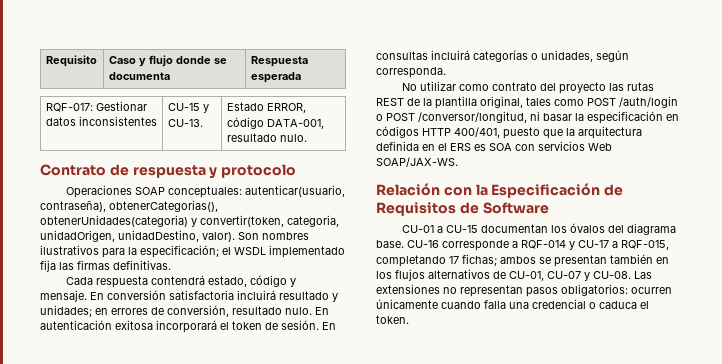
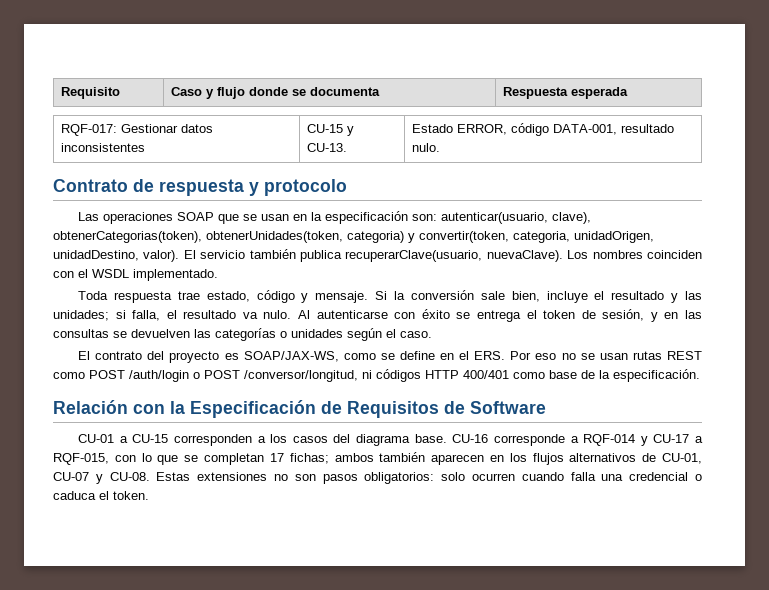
- Operaciones SOAP conceptuales: autenticar(usuario, contraseña), obtenerCategorias(), obtenerUnidades(categoria) y convertir(token, categoria, unidadOrigen, unidadDestino, valor).
+ Las operaciones SOAP que se usan en la especificación son: autenticar(usuario, clave), obtenerCategorias(token), obtenerUnidades(token, categoria) y convertir(token, categoria, unidadOrigen, unidadDestino, valor).
- Son nombres ilustrativos para la especificación; el WSDL implementado fija las firmas definitivas.
- Cada respuesta contendrá estado, código y mensaje. En conversión satisfactoria incluirá resultado y unidades; en errores de conversión, resultado nulo. En autenticación exitosa incorporará el token de sesión. En consultas incluirá categorías o unidades, según corresponda.
- No utilizar como contrato del proyecto las rutas REST de la plantilla original, tales como POST /auth/login o POST /conversor/longitud, ni basar la especificación en códigos HTTP 400/401, puesto que la arquitectura definida en el ERS es SOA con servicios Web SOAP/JAX-WS.
+ El servicio también publica recuperarClave(usuario, nuevaClave). Los nombres coinciden con el WSDL implementado.
+ Toda respuesta trae estado, código y mensaje. Si la conversión sale bien, incluye el resultado y las unidades; si falla, el resultado va nulo. Al autenticarse con éxito se entrega el token de sesión, y en las consultas se devuelven las categorías o unidades según el caso.
+ El contrato del proyecto es SOAP/JAX-WS, como se define en el ERS. Por eso no se usan rutas REST como POST /auth/login o POST /conversor/longitud, ni códigos HTTP 400/401 como base de la especificación.
- CU-01 a CU-15 documentan los óvalos del diagrama base.
+ CU-01 a CU-15 corresponden a los casos del diagrama base.
- CU-16 corresponde a RQF-014 y CU-17 a RQF-015, completando 17 fichas; ambos se presentan también en los flujos alternativos de CU-01, CU-07 y CU-08.
+ CU-16 corresponde a RQF-014 y CU-17 a RQF-015, con lo que se completan 17 fichas; ambos también aparecen en los flujos alternativos de CU-01, CU-07 y CU-08.
- Las extensiones no representan pasos obligatorios: ocurren únicamente cuando falla una credencial o caduca el token.
+ Estas extensiones no son pasos obligatorios: solo ocurren cuando falla una credencial o caduca el token.

